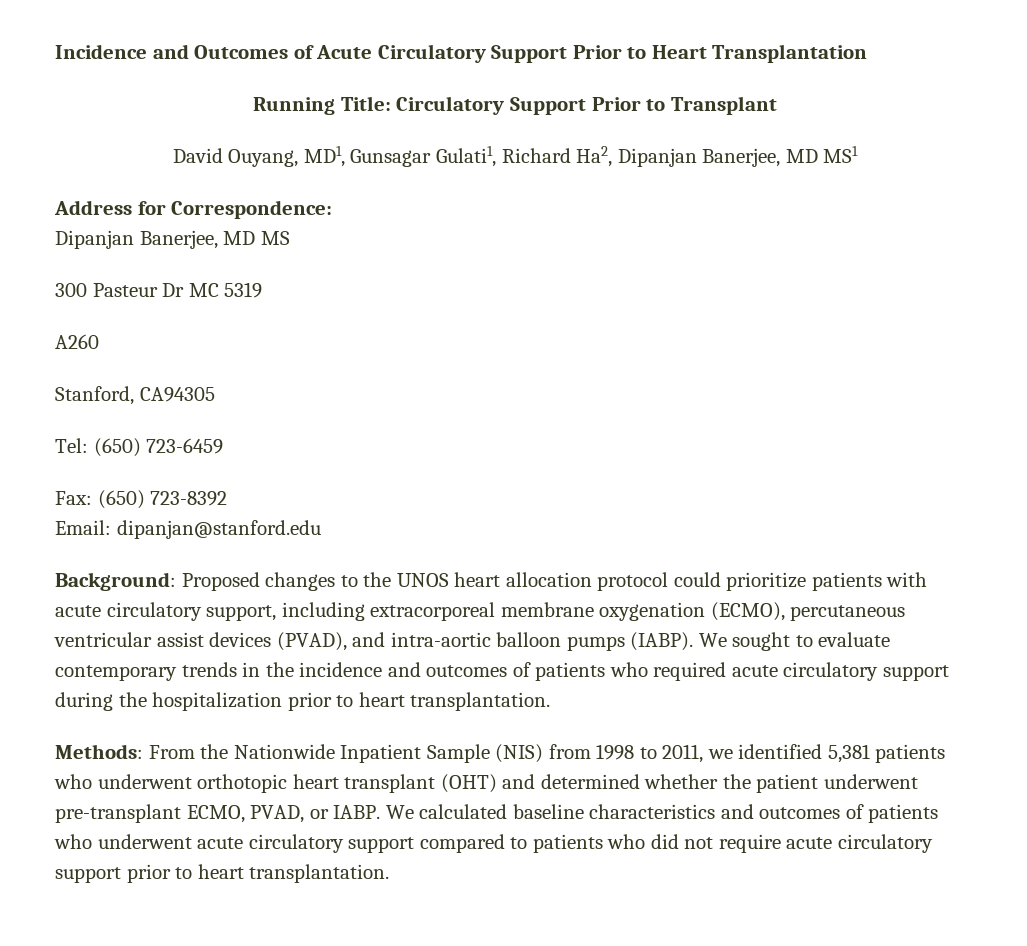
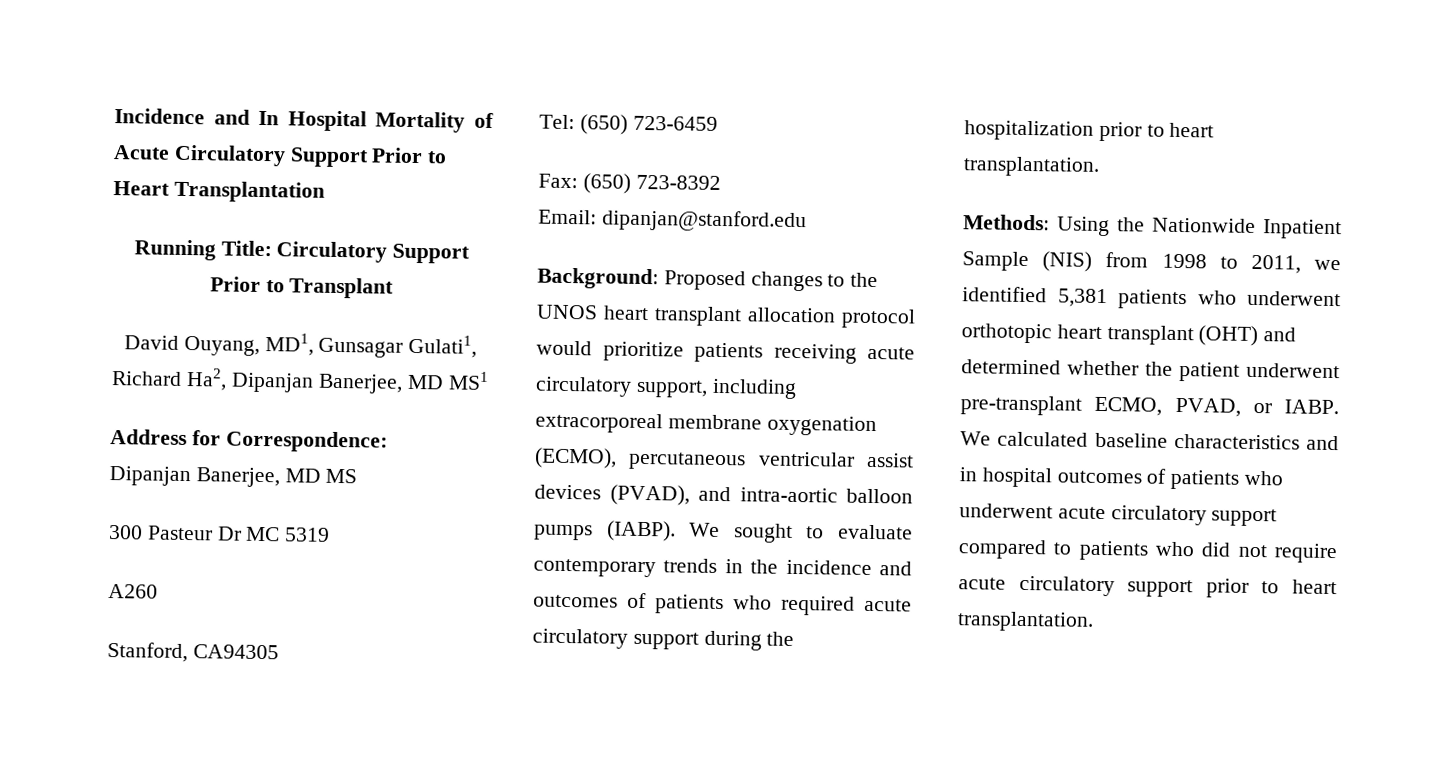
- Incidence and Outcomes of Acute Circulatory Support Prior to Heart Transplantation
+ Incidence and In Hospital Mortality of Acute Circulatory Support Prior to Heart Transplantation
- Background: Proposed changes to the UNOS heart allocation protocol could prioritize patients with acute circulatory support, including extracorporeal membrane oxygenation (ECMO), percutaneous ventricular assist devices (PVAD), and intra-aortic balloon pumps (IABP).
+ Background: Proposed changes to the UNOS heart transplant allocation protocol would prioritize patients receiving acute circulatory support, including extracorporeal membrane oxygenation (ECMO), percutaneous ventricular assist devices (PVAD), and intra-aortic balloon pumps (IABP).
- Methods: From the Nationwide Inpatient Sample (NIS) from 1998 to 2011, we identified 5,381 patients who underwent orthotopic heart transplant (OHT) and determined whether the patient underwent pre-transplant ECMO, PVAD, or IABP.
+ Methods: Using the Nationwide Inpatient Sample (NIS) from 1998 to 2011, we identified 5,381 patients who underwent orthotopic heart transplant (OHT) and determined whether the patient underwent pre-transplant ECMO, PVAD, or IABP.
- We calculated baseline characteristics and outcomes of patients who underwent acute circulatory support compared to patients who did not require acute circulatory support prior to heart transplantation.
+ We calculated baseline characteristics and in hospital outcomes of patients who underwent acute circulatory support compared to patients who did not require acute circulatory support prior to heart transplantation.

